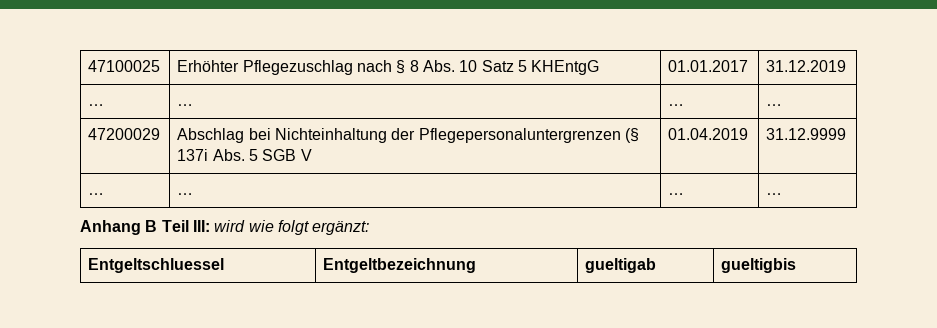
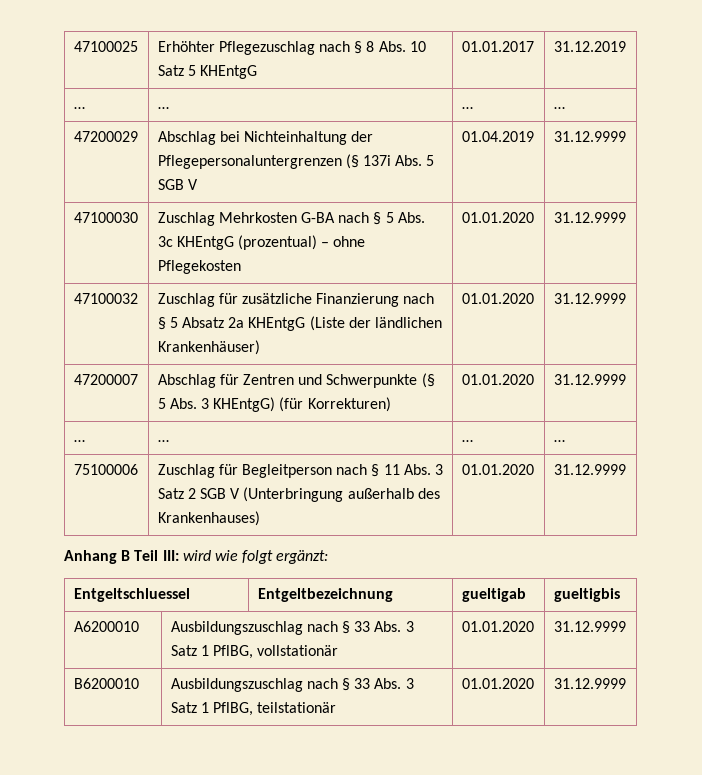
  47200029 | Abschlag bei Nichteinhaltung der Pflegepersonaluntergrenzen (§ 137i Abs. 5 SGB V | 01.04.2019 | 31.12.9999
+ 47100030 | Zuschlag Mehrkosten G-BA nach § 5 Abs. 3c KHEntgG (prozentual) – ohne Pflegekosten | 01.01.2020 | 31.12.9999
+ 47100032 | Zuschlag für zusätzliche Finanzierung nach § 5 Absatz 2a KHEntgG (Liste der ländlichen Krankenhäuser) | 01.01.2020 | 31.12.9999
+ 47200007 | Abschlag für Zentren und Schwerpunkte (§ 5 Abs. 3 KHEntgG) (für Korrekturen) | 01.01.2020 | 31.12.9999
  … | … | … | …
+ 75100006 | Zuschlag für Begleitperson nach § 11 Abs. 3 Satz 2 SGB V (Unterbringung außerhalb des Krankenhauses) | 01.01.2020 | 31.12.9999
+ A6200010 | Ausbildungszuschlag nach § 33 Abs. 3 Satz 1 PflBG, vollstationär | 01.01.2020 | 31.12.9999
+ B6200010 | Ausbildungszuschlag nach § 33 Abs. 3 Satz 1 PflBG, teilstationär | 01.01.2020 | 31.12.9999

